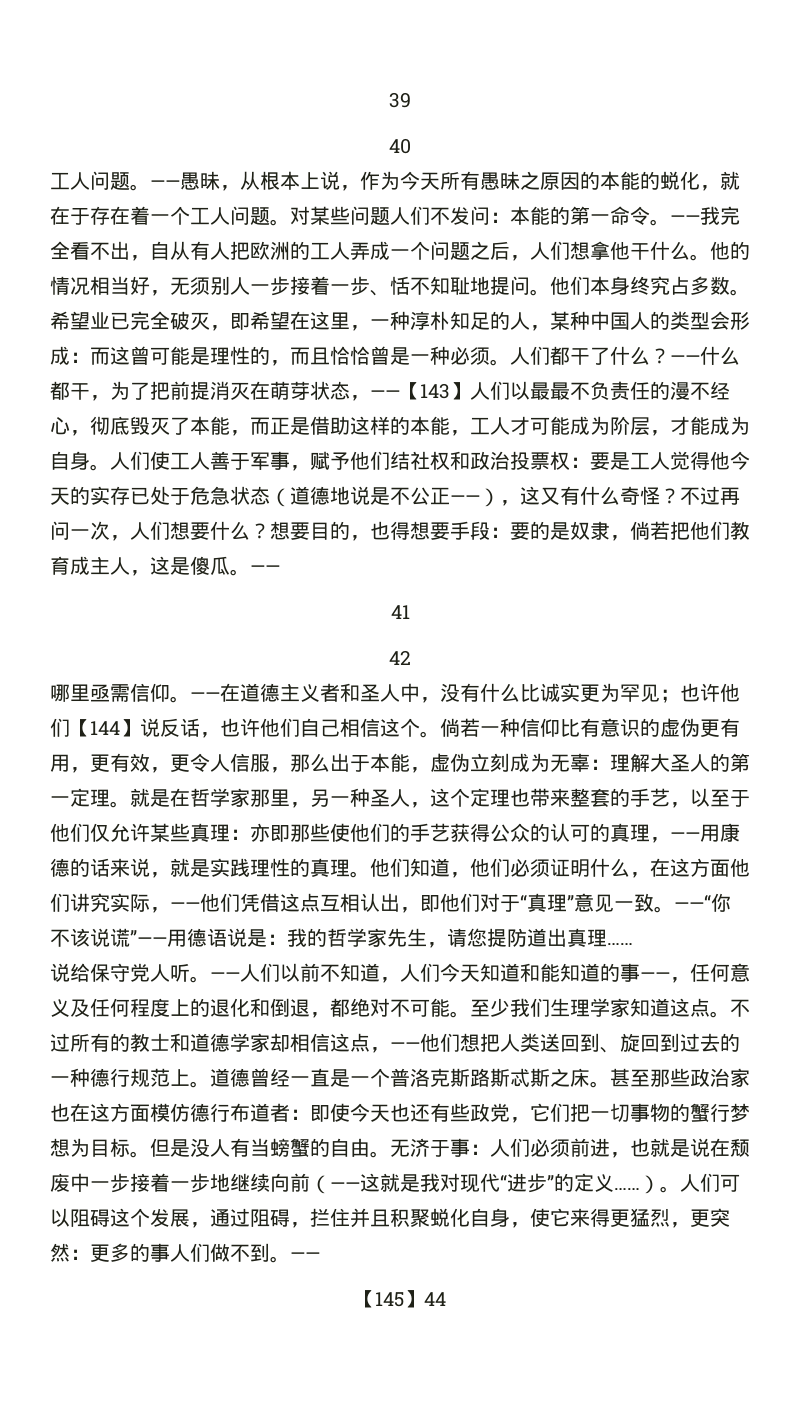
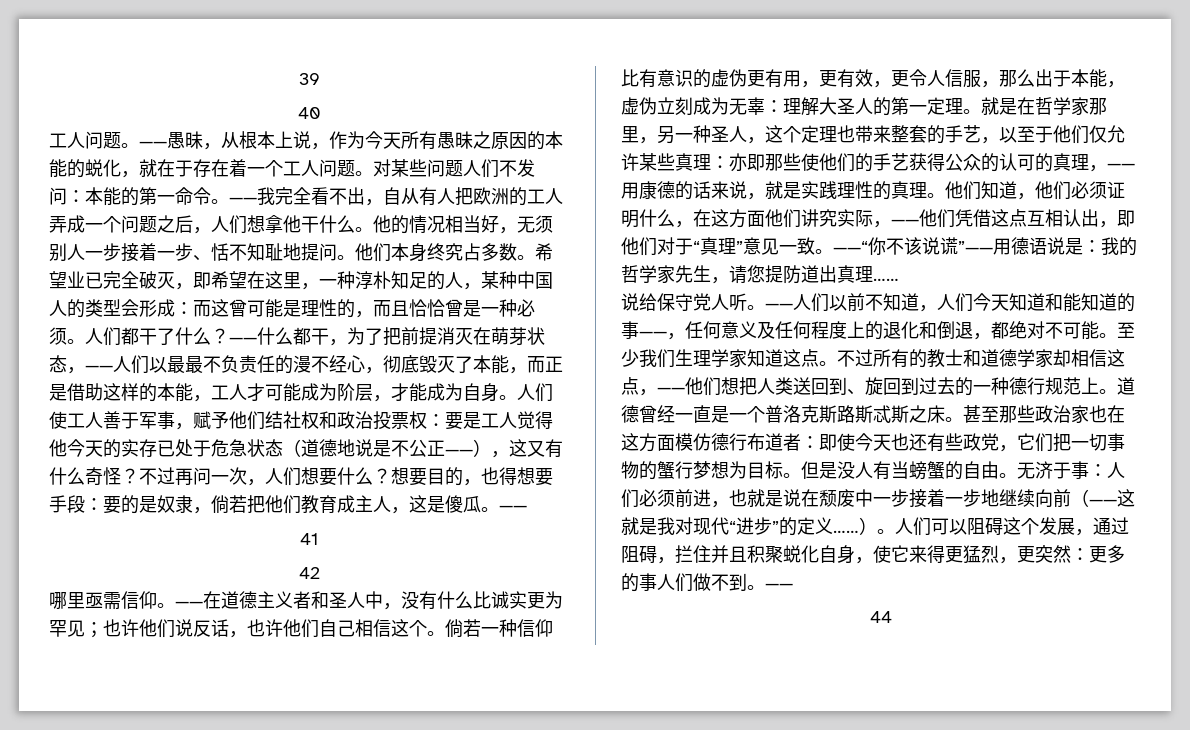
- ——什么都干，为了把前提消灭在萌芽状态，——【143】人们以最最不负责任的漫不经心，彻底毁灭了本能，而正是借助这样的本能，工人才可能成为阶层，才能成为自身。
+ ——什么都干，为了把前提消灭在萌芽状态，——人们以最最不负责任的漫不经心，彻底毁灭了本能，而正是借助这样的本能，工人才可能成为阶层，才能成为自身。
- ——在道德主义者和圣人中，没有什么比诚实更为罕见；也许他们【144】说反话，也许他们自己相信这个。
+ ——在道德主义者和圣人中，没有什么比诚实更为罕见；也许他们说反话，也许他们自己相信这个。
- 【145】44
+ 44

